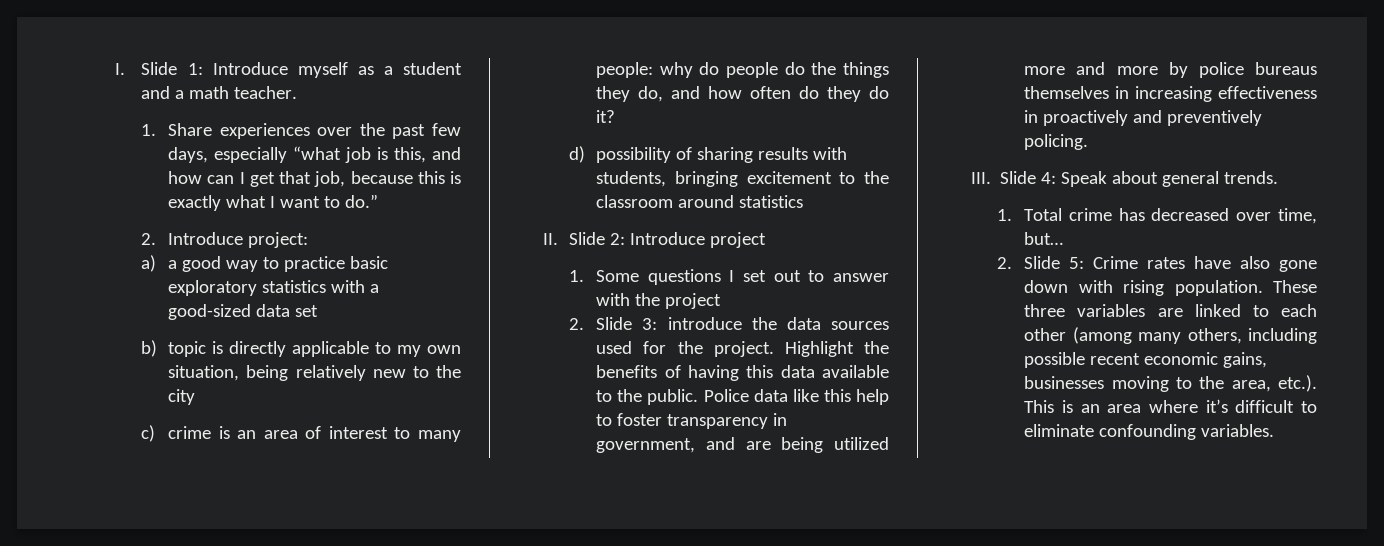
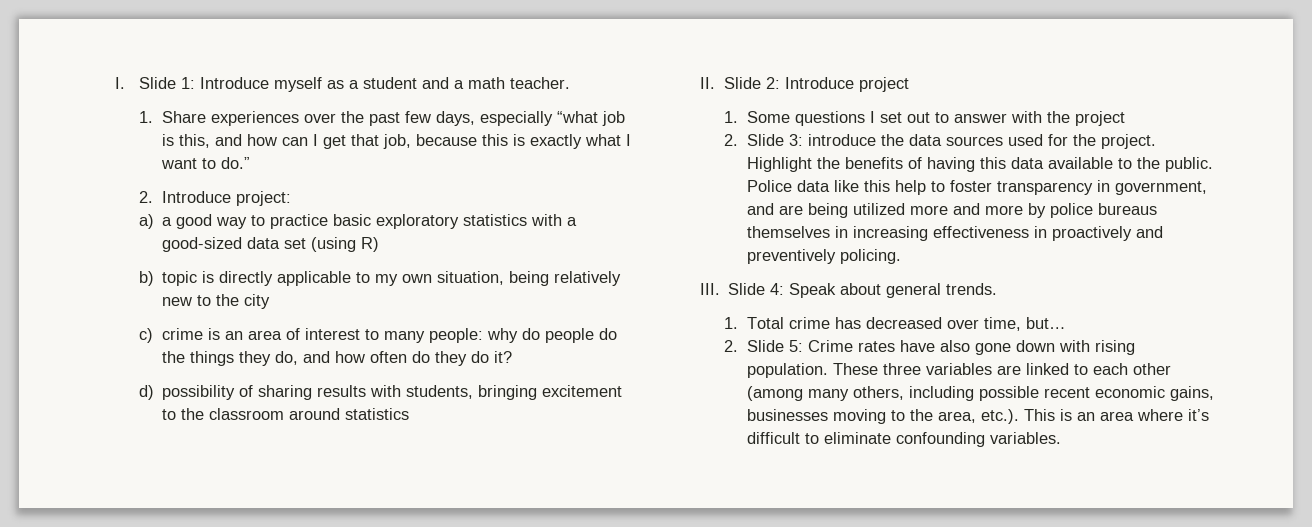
- a) a good way to practice basic exploratory statistics with a good-sized data set
+ a) a good way to practice basic exploratory statistics with a good-sized data set (using R)

